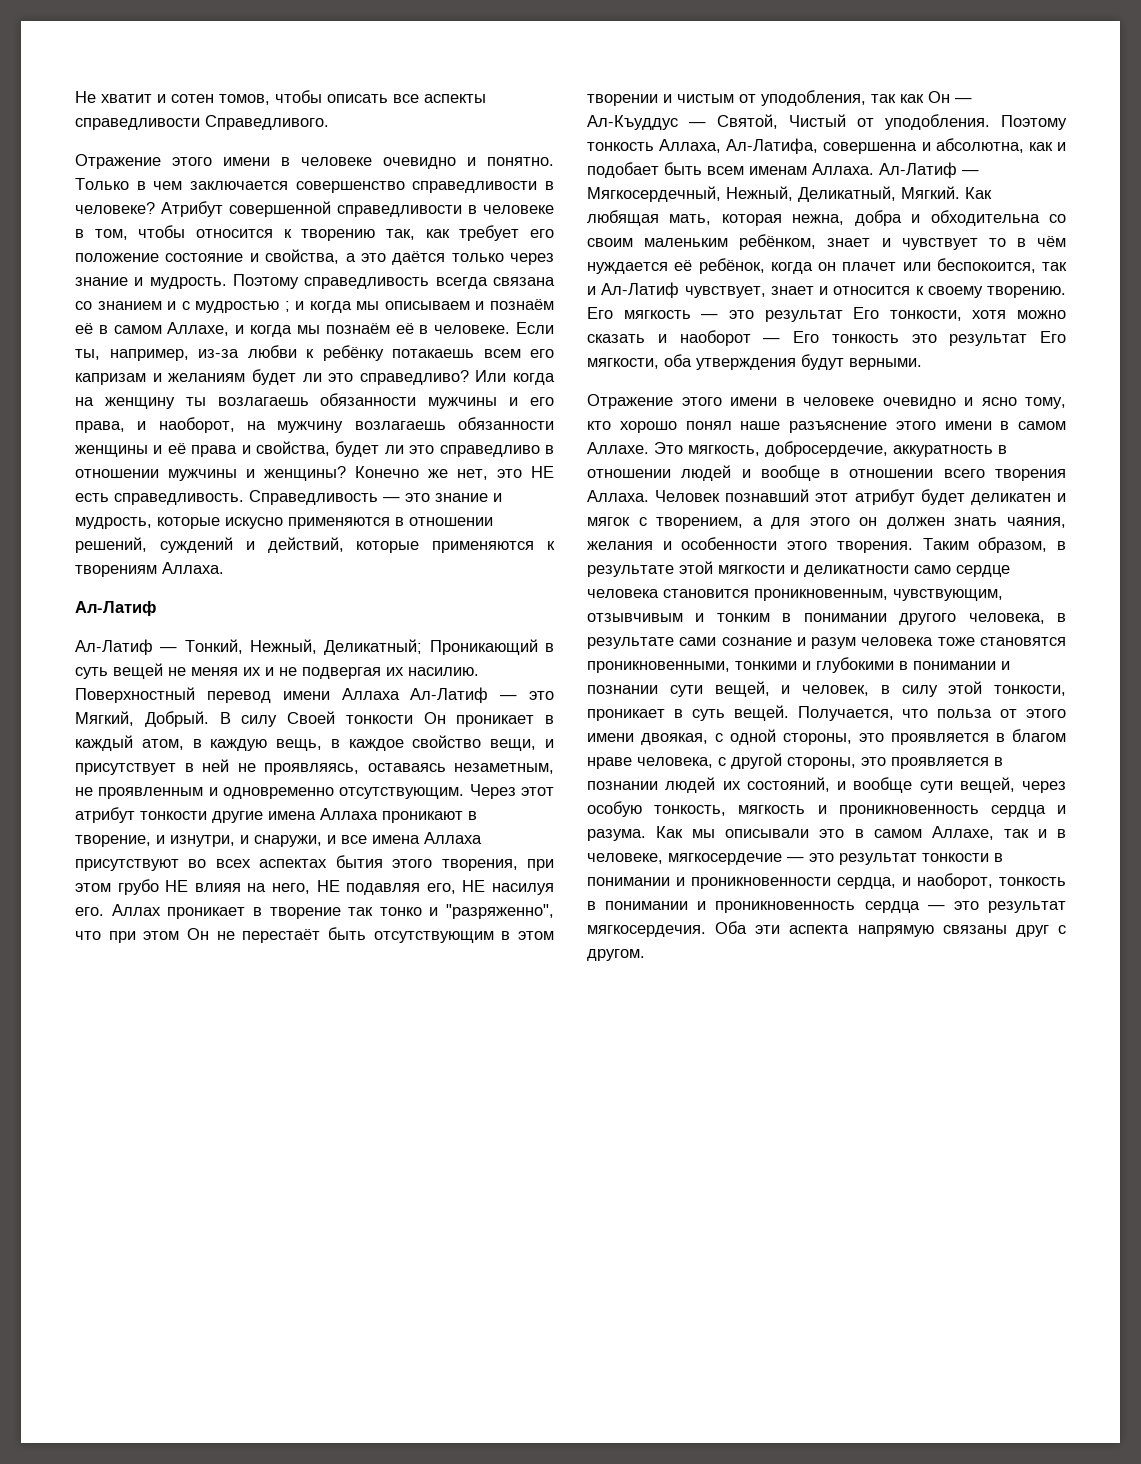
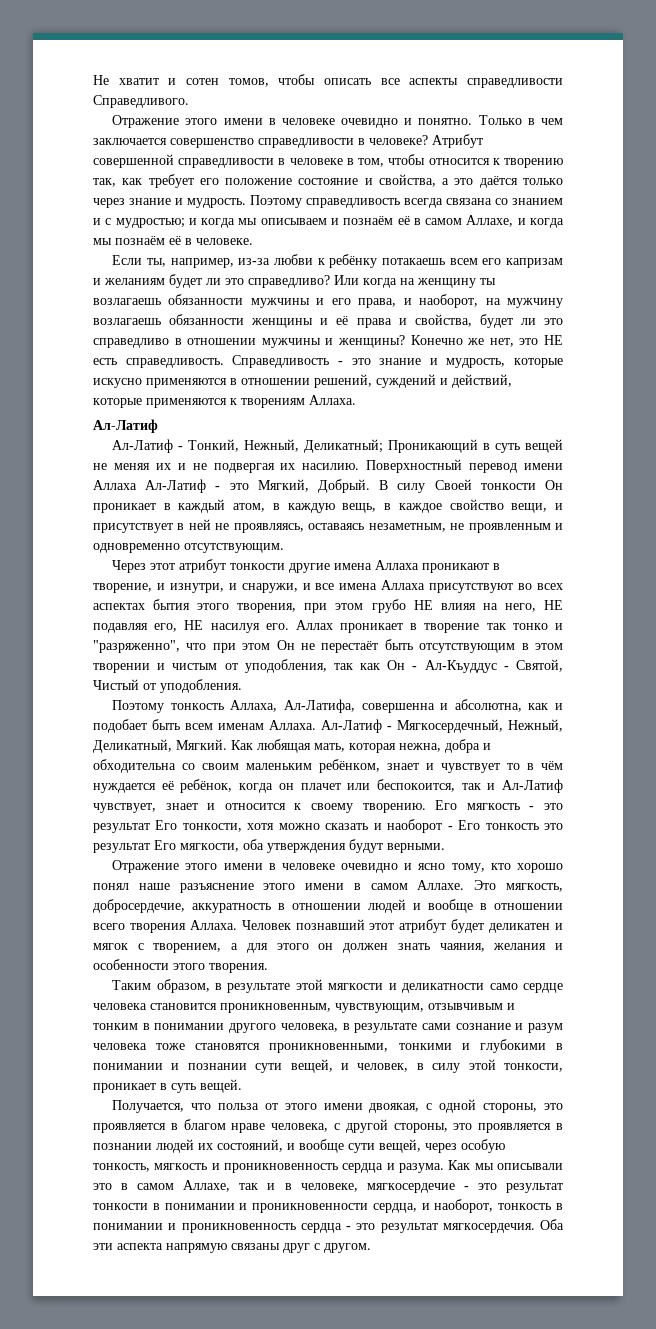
- Поэтому справедливость всегда связана со знанием и с мудростью ; и когда мы описываем и познаём её в самом Аллахе, и когда мы познаём её в человеке. Если ты, например, из-за любви к ребёнку потакаешь всем его капризам и желаниям будет ли это справедливо?
+ Поэтому справедливость всегда связана со знанием и с мудростью; и когда мы описываем и познаём её в самом Аллахе, и когда мы познаём её в человеке.
+ Если ты, например, из-за любви к ребёнку потакаешь всем его капризам и желаниям будет ли это справедливо?
- Справедливость — это знание и мудрость, которые искусно применяются в отношении решений, суждений и действий, которые применяются к творениям Аллаха.
+ Справедливость - это знание и мудрость, которые искусно применяются в отношении решений, суждений и действий, которые применяются к творениям Аллаха.
- Ал-Латиф — Тонкий, Нежный, Деликатный; Проникающий в суть вещей не меняя их и не подвергая их насилию.
+ Ал-Латиф - Тонкий, Нежный, Деликатный; Проникающий в суть вещей не меняя их и не подвергая их насилию.
- Поверхностный перевод имени Аллаха Ал-Латиф — это Мягкий, Добрый.
+ Поверхностный перевод имени Аллаха Ал-Латиф - это Мягкий, Добрый.
- В силу Своей тонкости Он проникает в каждый атом, в каждую вещь, в каждое свойство вещи, и присутствует в ней не проявляясь, оставаясь незаметным, не проявленным и одновременно отсутствующим. Через этот атрибут тонкости другие имена Аллаха проникают в творение, и изнутри, и снаружи, и все имена Аллаха присутствуют во всех аспектах бытия этого творения, при этом грубо НЕ влияя на него, НЕ подавляя его, НЕ насилуя его.
+ В силу Своей тонкости Он проникает в каждый атом, в каждую вещь, в каждое свойство вещи, и присутствует в ней не проявляясь, оставаясь незаметным, не проявленным и одновременно отсутствующим.
+ Через этот атрибут тонкости другие имена Аллаха проникают в творение, и изнутри, и снаружи, и все имена Аллаха присутствуют во всех аспектах бытия этого творения, при этом грубо НЕ влияя на него, НЕ подавляя его, НЕ насилуя его.
- Аллах проникает в творение так тонко и "разряженно", что при этом Он не перестаёт быть отсутствующим в этом творении и чистым от уподобления, так как Он — Ал-Къуддус — Святой, Чистый от уподобления. Поэтому тонкость Аллаха, Ал-Латифа, совершенна и абсолютна, как и подобает быть всем именам Аллаха.
+ Аллах проникает в творение так тонко и "разряженно", что при этом Он не перестаёт быть отсутствующим в этом творении и чистым от уподобления, так как Он - Ал-Къуддус - Святой, Чистый от уподобления.
+ Поэтому тонкость Аллаха, Ал-Латифа, совершенна и абсолютна, как и подобает быть всем именам Аллаха.
- Ал-Латиф — Мягкосердечный, Нежный, Деликатный, Мягкий.
+ Ал-Латиф - Мягкосердечный, Нежный, Деликатный, Мягкий.
- Его мягкость — это результат Его тонкости, хотя можно сказать и наоборот — Его тонкость это результат Его мягкости, оба утверждения будут верными.
+ Его мягкость - это результат Его тонкости, хотя можно сказать и наоборот - Его тонкость это результат Его мягкости, оба утверждения будут верными.
- Человек познавший этот атрибут будет деликатен и мягок с творением, а для этого он должен знать чаяния, желания и особенности этого творения. Таким образом, в результате этой мягкости и деликатности само сердце человека становится проникновенным, чувствующим, отзывчивым и тонким в понимании другого человека, в результате сами сознание и разум человека тоже становятся проникновенными, тонкими и глубокими в понимании и познании сути вещей, и человек, в силу этой тонкости, проникает в суть вещей. Получается, что польза от этого имени двоякая, с одной стороны, это проявляется в благом нраве человека, с другой стороны, это проявляется в познании людей их состояний, и вообще сути вещей, через особую тонкость, мягкость и проникновенность сердца и разума.
+ Человек познавший этот атрибут будет деликатен и мягок с творением, а для этого он должен знать чаяния, желания и особенности этого творения.
+ Таким образом, в результате этой мягкости и деликатности само сердце человека становится проникновенным, чувствующим, отзывчивым и тонким в понимании другого человека, в результате сами сознание и разум человека тоже становятся проникновенными, тонкими и глубокими в понимании и познании сути вещей, и человек, в силу этой тонкости, проникает в суть вещей.
+ Получается, что польза от этого имени двоякая, с одной стороны, это проявляется в благом нраве человека, с другой стороны, это проявляется в познании людей их состояний, и вообще сути вещей, через особую тонкость, мягкость и проникновенность сердца и разума.
- Как мы описывали это в самом Аллахе, так и в человеке, мягкосердечие — это результат тонкости в понимании и проникновенности сердца, и наоборот, тонкость в понимании и проникновенность сердца — это результат мягкосердечия.
+ Как мы описывали это в самом Аллахе, так и в человеке, мягкосердечие - это результат тонкости в понимании и проникновенности сердца, и наоборот, тонкость в понимании и проникновенность сердца - это результат мягкосердечия.

